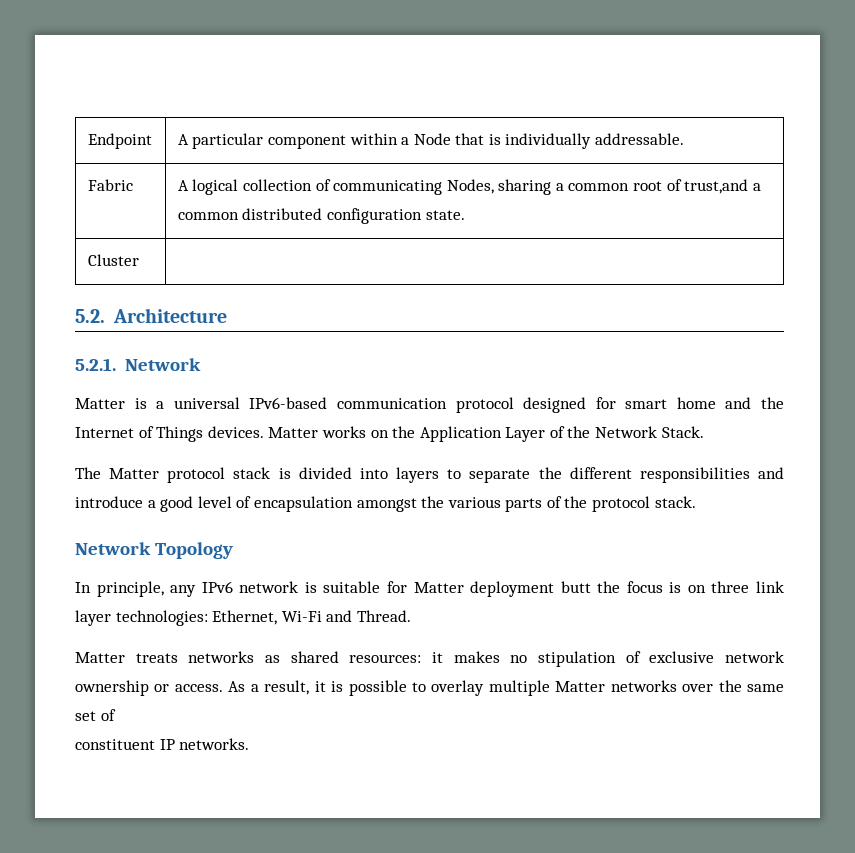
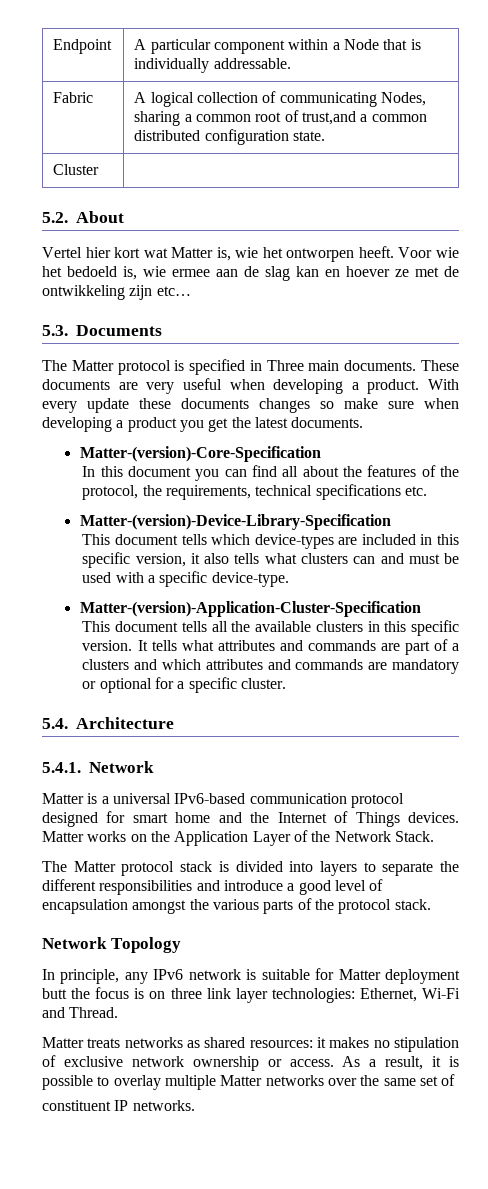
- 5.2. Architecture
+ 5.2. About
+ Vertel hier kort wat Matter is, wie het ontworpen heeft. Voor wie het bedoeld is, wie ermee aan de slag kan en hoever ze met de ontwikkeling zijn etc…
+ 5.3. Documents
+ The Matter protocol is specified in Three main documents. These documents are very useful when developing a product. With every update these documents changes so make sure when developing a product you get the latest documents.
+ Matter-(version)-Core-Specification
+ In this document you can find all about the features of the protocol, the requirements, technical specifications etc.
+ Matter-(version)-Device-Library-Specification
+ This document tells which device-types are included in this specific version, it also tells what clusters can and must be used with a specific device-type.
+ Matter-(version)-Application-Cluster-Specification
+ This document tells all the available clusters in this specific version. It tells what attributes and commands are part of a clusters and which attributes and commands are mandatory or optional for a specific cluster.
+ 5.4. Architecture
- 5.2.1. Network
+ 5.4.1. Network

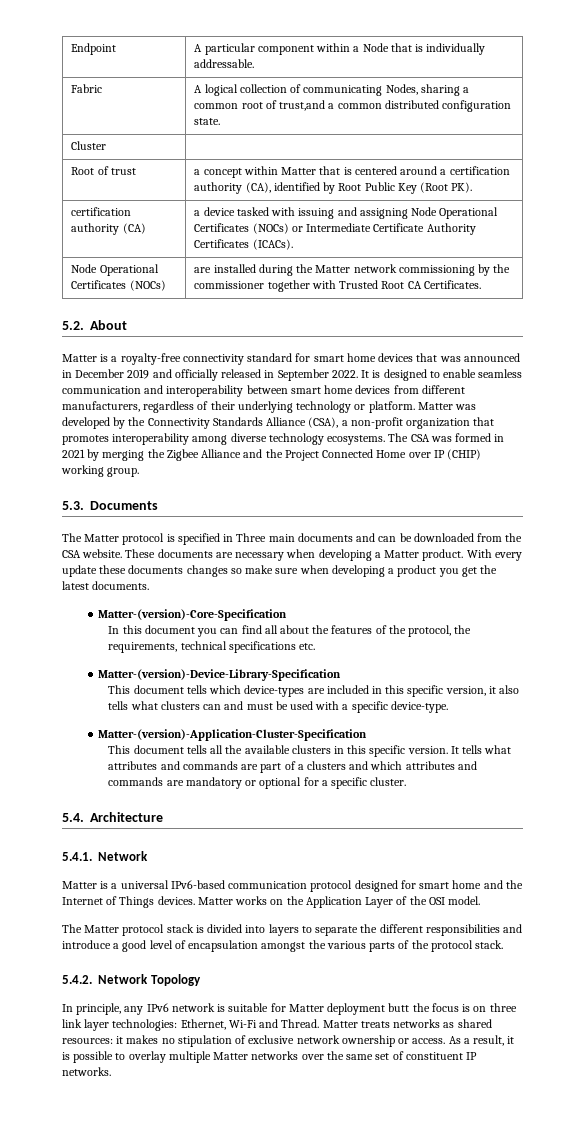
+ Root of trust | a concept within Matter that is centered around a certification authority (CA), identified by Root Public Key (Root PK).
+ certification authority (CA) | a device tasked with issuing and assigning Node Operational Certificates (NOCs) or Intermediate Certificate Authority Certificates (ICACs).
+ Node Operational Certificates (NOCs) | are installed during the Matter network commissioning by the commissioner together with Trusted Root CA Certificates.
  5.2. About
- Vertel hier kort wat Matter is, wie het ontworpen heeft. Voor wie het bedoeld is, wie ermee aan de slag kan en hoever ze met de ontwikkeling zijn etc…
+ Matter is a royalty-free connectivity standard for smart home devices that was announced in December 2019 and officially released in September 2022. It is designed to enable seamless communication and interoperability between smart home devices from different manufacturers, regardless of their underlying technology or platform. Matter was developed by the Connectivity Standards Alliance (CSA), a non-profit organization that promotes interoperability among diverse technology ecosystems. The CSA was formed in 2021 by merging the Zigbee Alliance and the Project Connected Home over IP (CHIP) working group.
- The Matter protocol is specified in Three main documents.
+ The Matter protocol is specified in Three main documents and can be downloaded from the CSA website.
- These documents are very useful when developing a product.
+ These documents are necessary when developing a Matter product.
- Matter works on the Application Layer of the Network Stack.
+ Matter works on the Application Layer of the OSI model.
- Network Topology
+ 5.4.2. Network Topology
- In principle, any IPv6 network is suitable for Matter deployment butt the focus is on three link layer technologies: Ethernet, Wi-Fi and Thread.
- Matter treats networks as shared resources: it makes no stipulation of exclusive network ownership or access.
+ In principle, any IPv6 network is suitable for Matter deployment butt the focus is on three link layer technologies: Ethernet, Wi-Fi and Thread. Matter treats networks as shared resources: it makes no stipulation of exclusive network ownership or access.
- As a result, it is possible to overlay multiple Matter networks over the same set of
- constituent IP networks.
+ As a result, it is possible to overlay multiple Matter networks over the same set of constituent IP networks.

